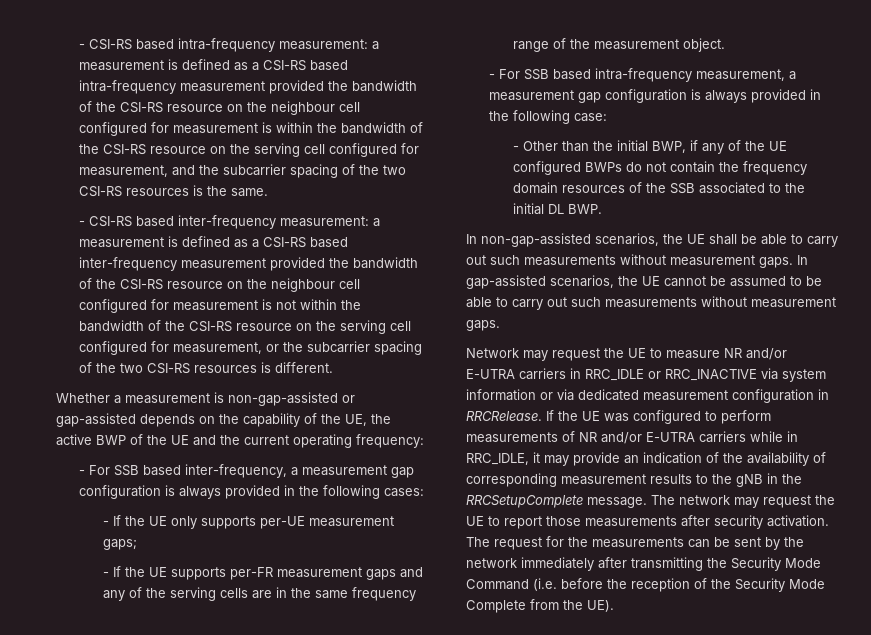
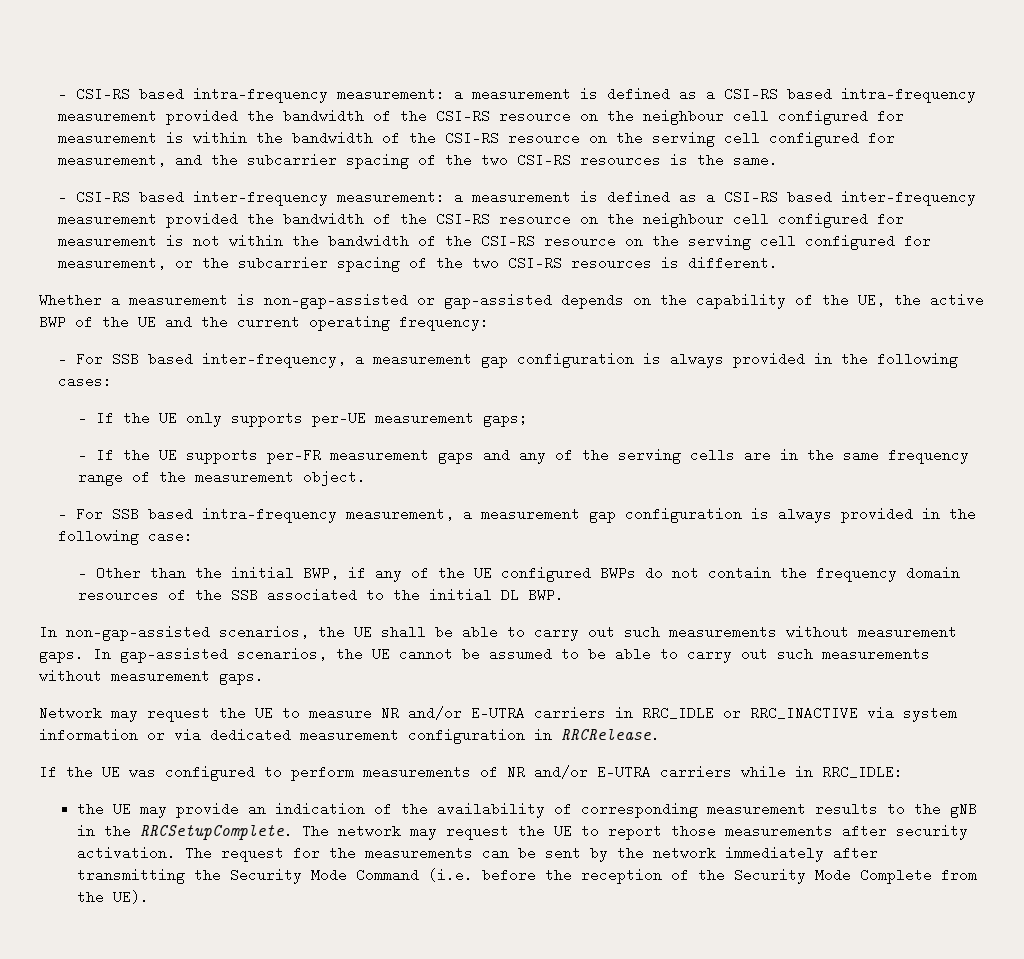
- Network may request the UE to measure NR and/or E-UTRA carriers in RRC_IDLE or RRC_INACTIVE via system information or via dedicated measurement configuration in RRCRelease. If the UE was configured to perform measurements of NR and/or E-UTRA carriers while in RRC_IDLE, it may provide an indication of the availability of corresponding measurement results to the gNB in the RRCSetupComplete message.
+ Network may request the UE to measure NR and/or E-UTRA carriers in RRC_IDLE or RRC_INACTIVE via system information or via dedicated measurement configuration in RRCRelease.
+ If the UE was configured to perform measurements of NR and/or E-UTRA carriers while in RRC_IDLE:
+ the UE may provide an indication of the availability of corresponding measurement results to the gNB in the RRCSetupComplete.

